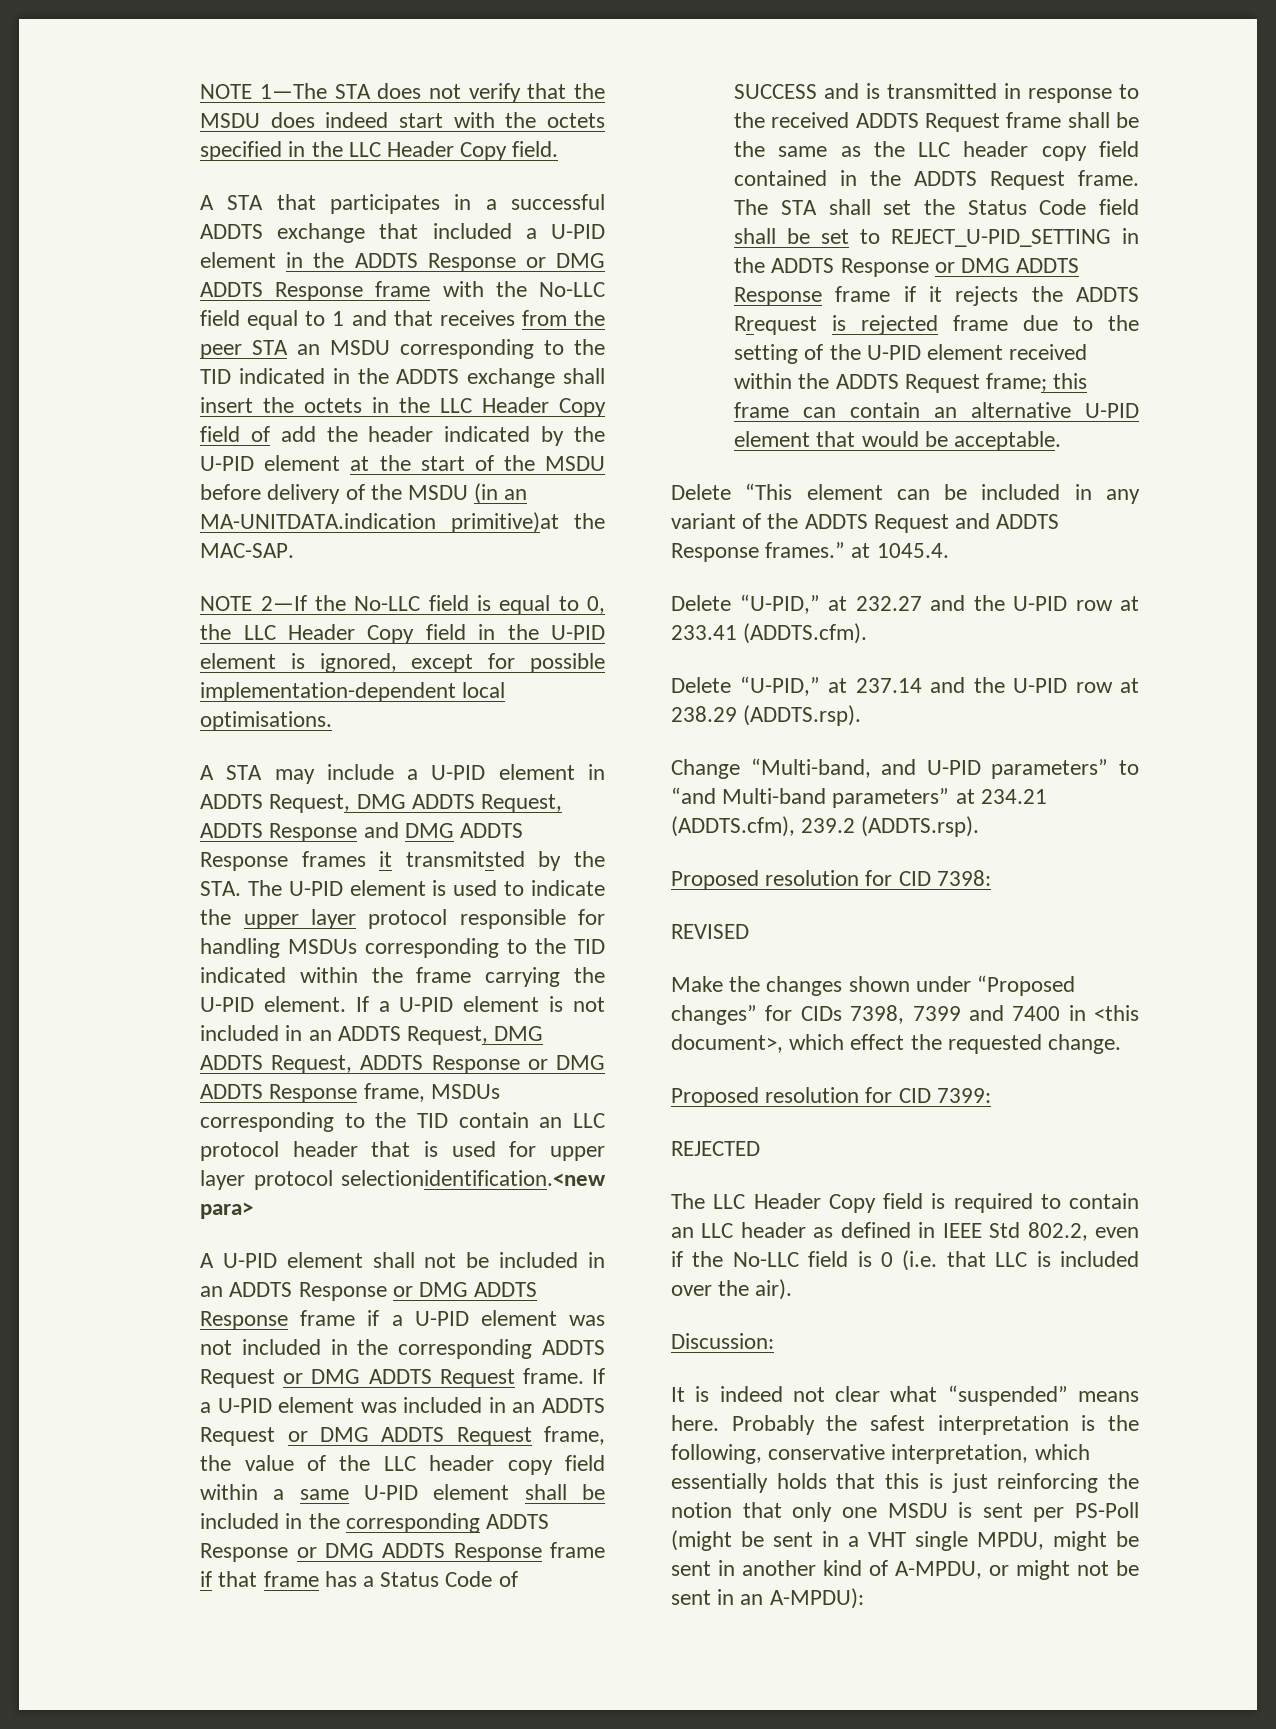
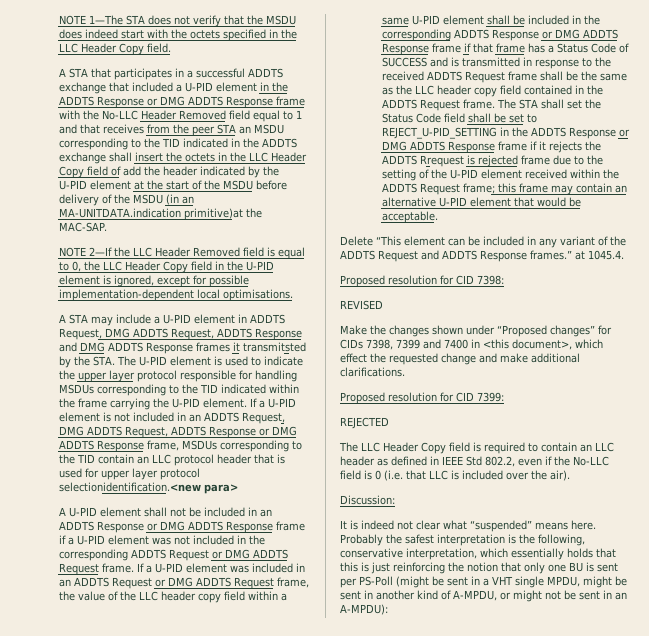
- A STA that participates in a successful ADDTS exchange that included a U-PID element in the ADDTS Response or DMG ADDTS Response frame with the No-LLC field equal to 1 and that receives from the peer STA an MSDU corresponding to the TID indicated in the ADDTS exchange shall insert the octets in the LLC Header Copy field of add the header indicated by the U-PID element at the start of the MSDU before delivery of the MSDU (in an MA-UNITDATA.indication primitive)at the MAC-SAP.
+ A STA that participates in a successful ADDTS exchange that included a U-PID element in the ADDTS Response or DMG ADDTS Response frame with the No-LLC Header Removed field equal to 1 and that receives from the peer STA an MSDU corresponding to the TID indicated in the ADDTS exchange shall insert the octets in the LLC Header Copy field of add the header indicated by the U-PID element at the start of the MSDU before delivery of the MSDU (in an MA-UNITDATA.indication primitive)at the MAC-SAP.
- NOTE 2—If the No-LLC field is equal to 0, the LLC Header Copy field in the U-PID element is ignored, except for possible implementation-dependent local optimisations.
+ NOTE 2—If the LLC Header Removed field is equal to 0, the LLC Header Copy field in the U-PID element is ignored, except for possible implementation-dependent local optimisations.
- The STA shall set the Status Code field shall be set to REJECT_U-PID_SETTING in the ADDTS Response or DMG ADDTS Response frame if it rejects the ADDTS Rrequest is rejected frame due to the setting of the U-PID element received within the ADDTS Request frame; this frame can contain an alternative U-PID element that would be acceptable.
+ The STA shall set the Status Code field shall be set to REJECT_U-PID_SETTING in the ADDTS Response or DMG ADDTS Response frame if it rejects the ADDTS Rrequest is rejected frame due to the setting of the U-PID element received within the ADDTS Request frame; this frame may contain an alternative U-PID element that would be acceptable.
- Delete “U-PID,” at 232.27 and the U-PID row at 233.41 (ADDTS.cfm).
- Delete “U-PID,” at 237.14 and the U-PID row at 238.29 (ADDTS.rsp).
- Change “Multi-band, and U-PID parameters” to “and Multi-band parameters” at 234.21 (ADDTS.cfm), 239.2 (ADDTS.rsp).
- Make the changes shown under “Proposed changes” for CIDs 7398, 7399 and 7400 in <this document>, which effect the requested change.
+ Make the changes shown under “Proposed changes” for CIDs 7398, 7399 and 7400 in <this document>, which effect the requested change and make additional clarifications.
- Probably the safest interpretation is the following, conservative interpretation, which essentially holds that this is just reinforcing the notion that only one MSDU is sent per PS-Poll (might be sent in a VHT single MPDU, might be sent in another kind of A-MPDU, or might not be sent in an A-MPDU):
+ Probably the safest interpretation is the following, conservative interpretation, which essentially holds that this is just reinforcing the notion that only one BU is sent per PS-Poll (might be sent in a VHT single MPDU, might be sent in another kind of A-MPDU, or might not be sent in an A-MPDU):

